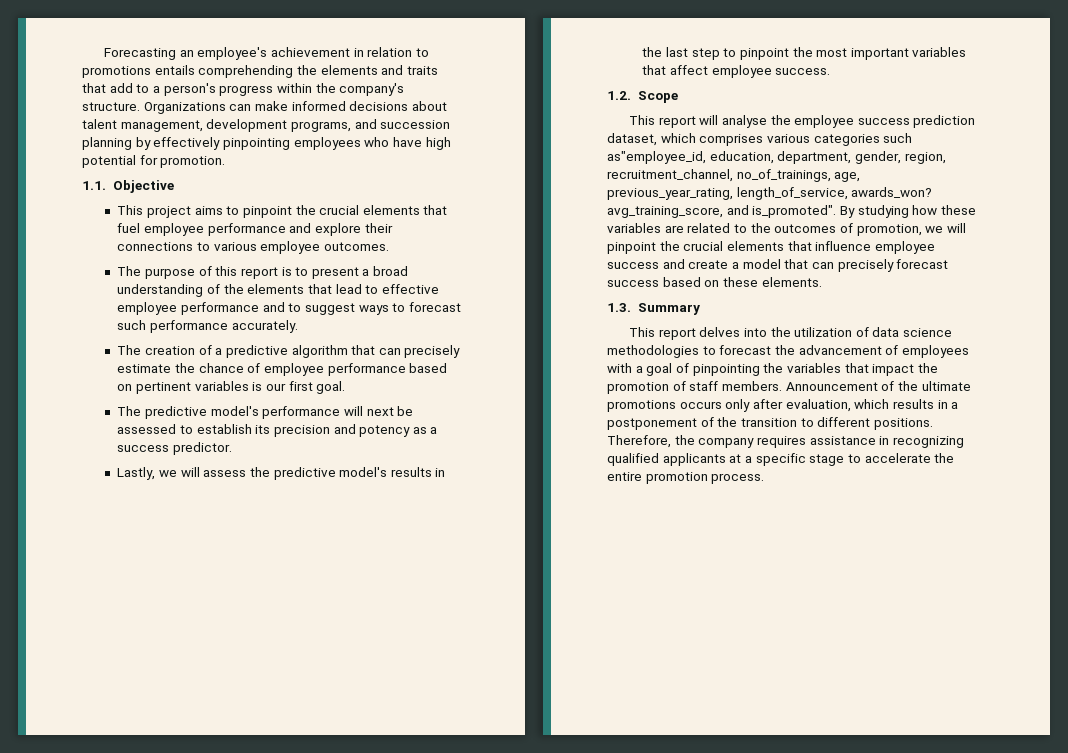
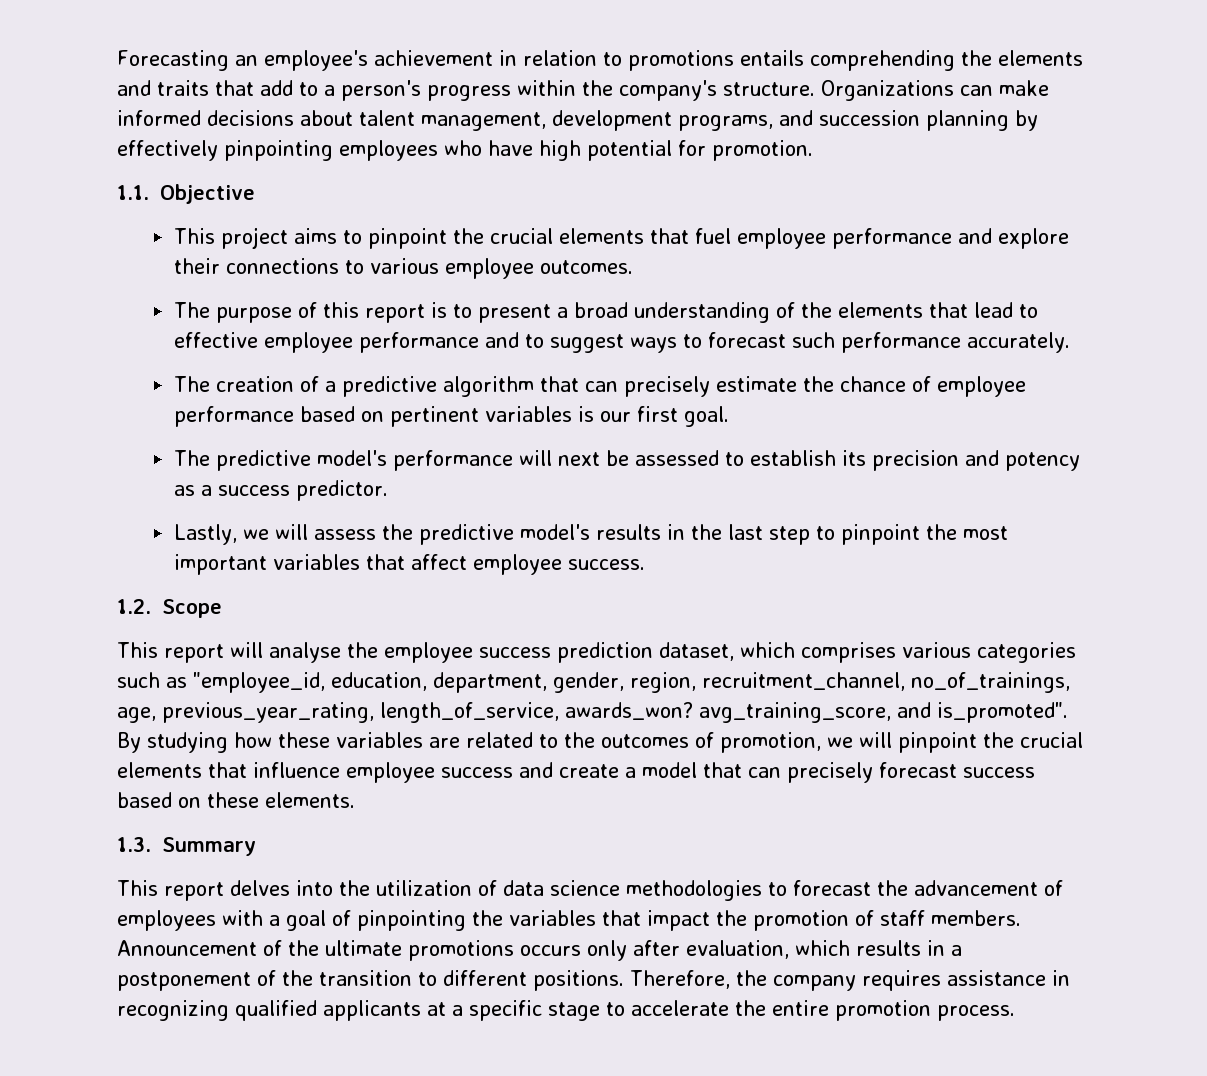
- This report will analyse the employee success prediction dataset, which comprises various categories such as"employee_id, education, department, gender, region, recruitment_channel, no_of_trainings, age, previous_year_rating, length_of_service, awards_won? avg_training_score, and is_promoted".
+ This report will analyse the employee success prediction dataset, which comprises various categories such as "employee_id, education, department, gender, region, recruitment_channel, no_of_trainings, age, previous_year_rating, length_of_service, awards_won? avg_training_score, and is_promoted".

